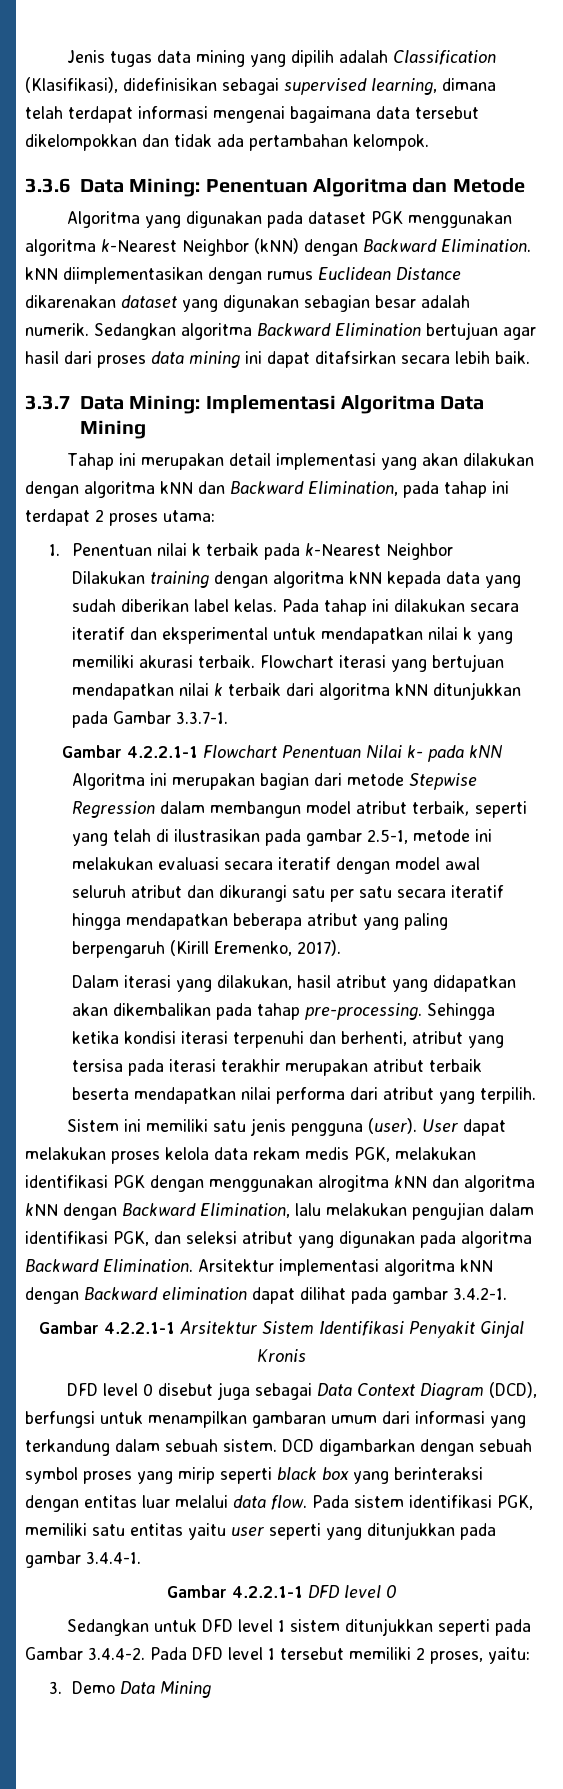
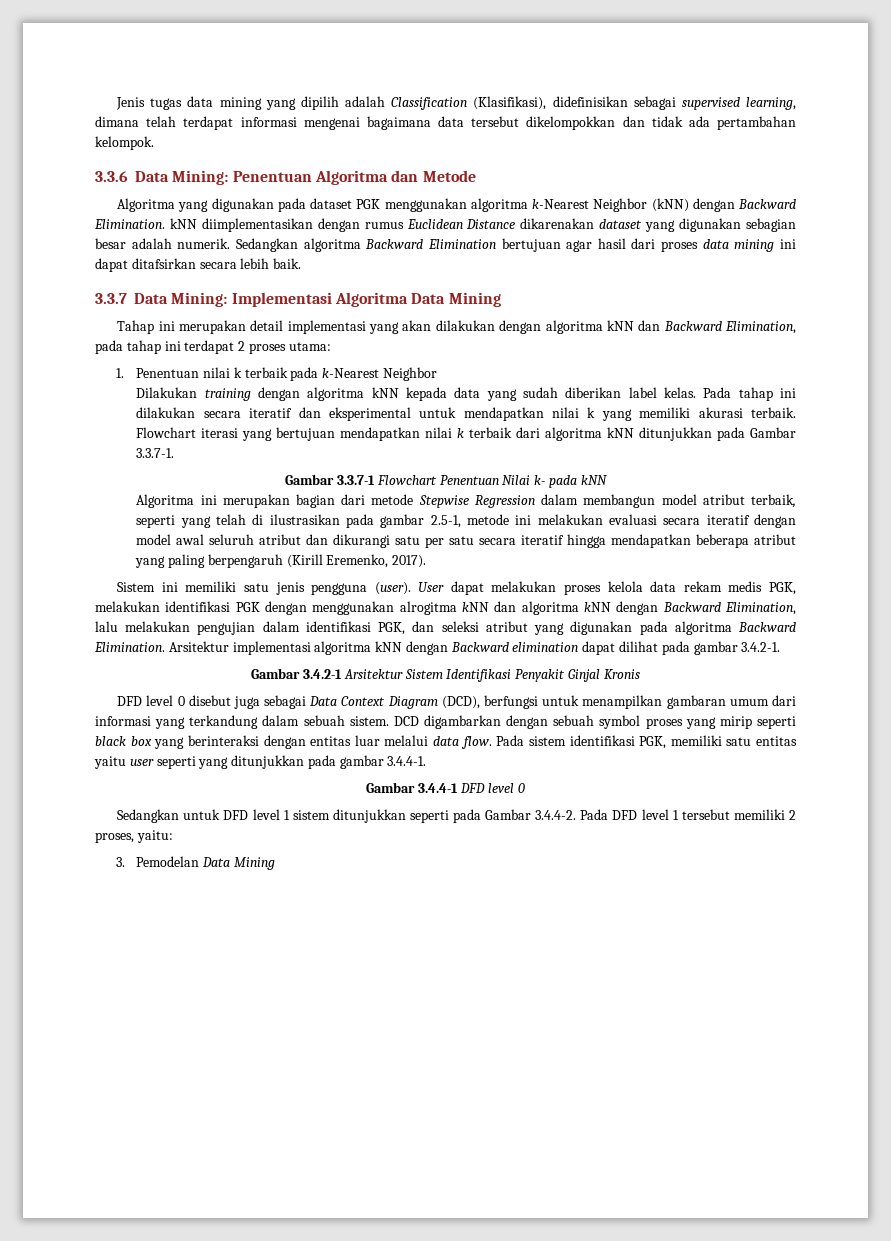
- Gambar 4.2.2.1-1 Flowchart Penentuan Nilai k- pada kNN
+ Gambar 3.3.7-1 Flowchart Penentuan Nilai k- pada kNN
- Dalam iterasi yang dilakukan, hasil atribut yang didapatkan akan dikembalikan pada tahap pre-processing. Sehingga ketika kondisi iterasi terpenuhi dan berhenti, atribut yang tersisa pada iterasi terakhir merupakan atribut terbaik beserta mendapatkan nilai performa dari atribut yang terpilih.
- Gambar 4.2.2.1-1 Arsitektur Sistem Identifikasi Penyakit Ginjal Kronis
+ Gambar 3.4.2-1 Arsitektur Sistem Identifikasi Penyakit Ginjal Kronis
- Gambar 4.2.2.1-1 DFD level 0
+ Gambar 3.4.4-1 DFD level 0
- 3. Demo Data Mining
+ 3. Pemodelan Data Mining

